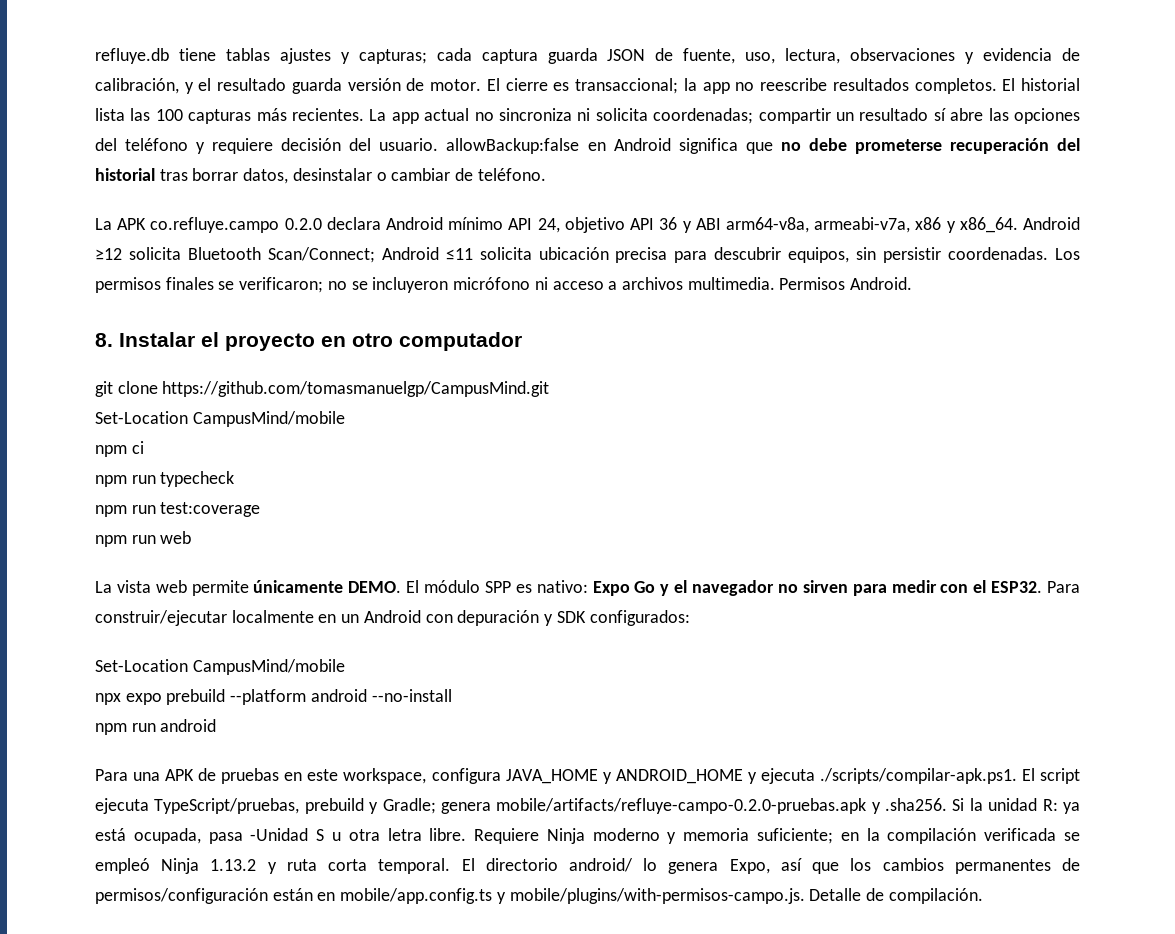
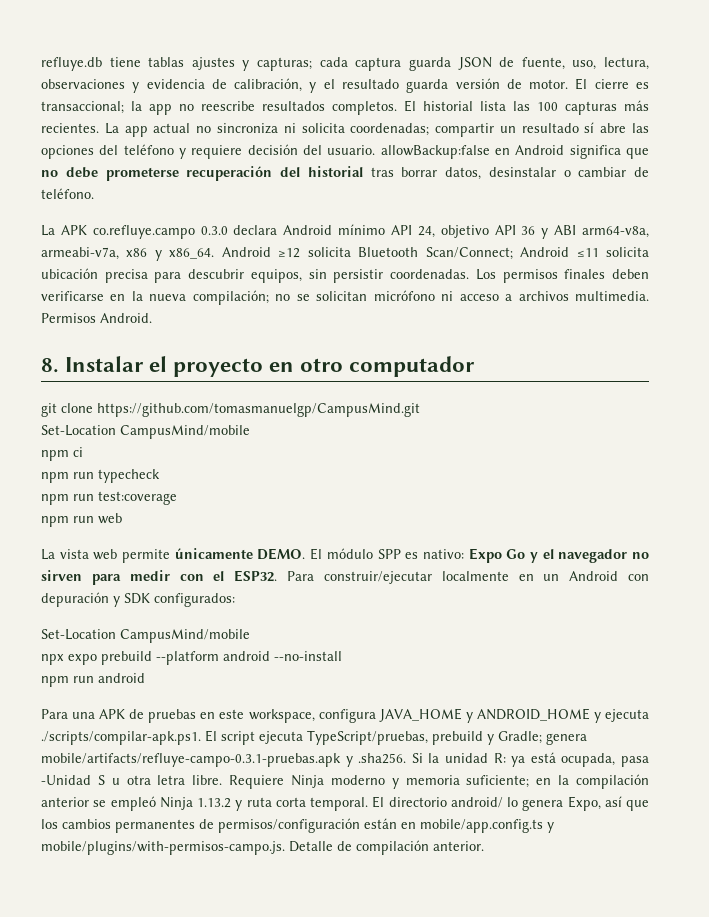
- La APK co.refluye.campo 0.2.0 declara Android mínimo API 24, objetivo API 36 y ABI arm64-v8a, armeabi-v7a, x86 y x86_64.
+ La APK co.refluye.campo 0.3.0 declara Android mínimo API 24, objetivo API 36 y ABI arm64-v8a, armeabi-v7a, x86 y x86_64.
- Los permisos finales se verificaron; no se incluyeron micrófono ni acceso a archivos multimedia.
+ Los permisos finales deben verificarse en la nueva compilación; no se solicitan micrófono ni acceso a archivos multimedia.
- Para una APK de pruebas en este workspace, configura JAVA_HOME y ANDROID_HOME y ejecuta ./scripts/compilar-apk.ps1. El script ejecuta TypeScript/pruebas, prebuild y Gradle; genera mobile/artifacts/refluye-campo-0.2.0-pruebas.apk y .sha256. Si la unidad R: ya está ocupada, pasa -Unidad S u otra letra libre.
+ Para una APK de pruebas en este workspace, configura JAVA_HOME y ANDROID_HOME y ejecuta ./scripts/compilar-apk.ps1. El script ejecuta TypeScript/pruebas, prebuild y Gradle; genera mobile/artifacts/refluye-campo-0.3.1-pruebas.apk y .sha256. Si la unidad R: ya está ocupada, pasa -Unidad S u otra letra libre.
- Requiere Ninja moderno y memoria suficiente; en la compilación verificada se empleó Ninja 1.13.2 y ruta corta temporal.
+ Requiere Ninja moderno y memoria suficiente; en la compilación anterior se empleó Ninja 1.13.2 y ruta corta temporal.
- El directorio android/ lo genera Expo, así que los cambios permanentes de permisos/configuración están en mobile/app.config.ts y mobile/plugins/with-permisos-campo.js. Detalle de compilación.
+ El directorio android/ lo genera Expo, así que los cambios permanentes de permisos/configuración están en mobile/app.config.ts y mobile/plugins/with-permisos-campo.js. Detalle de compilación anterior.

